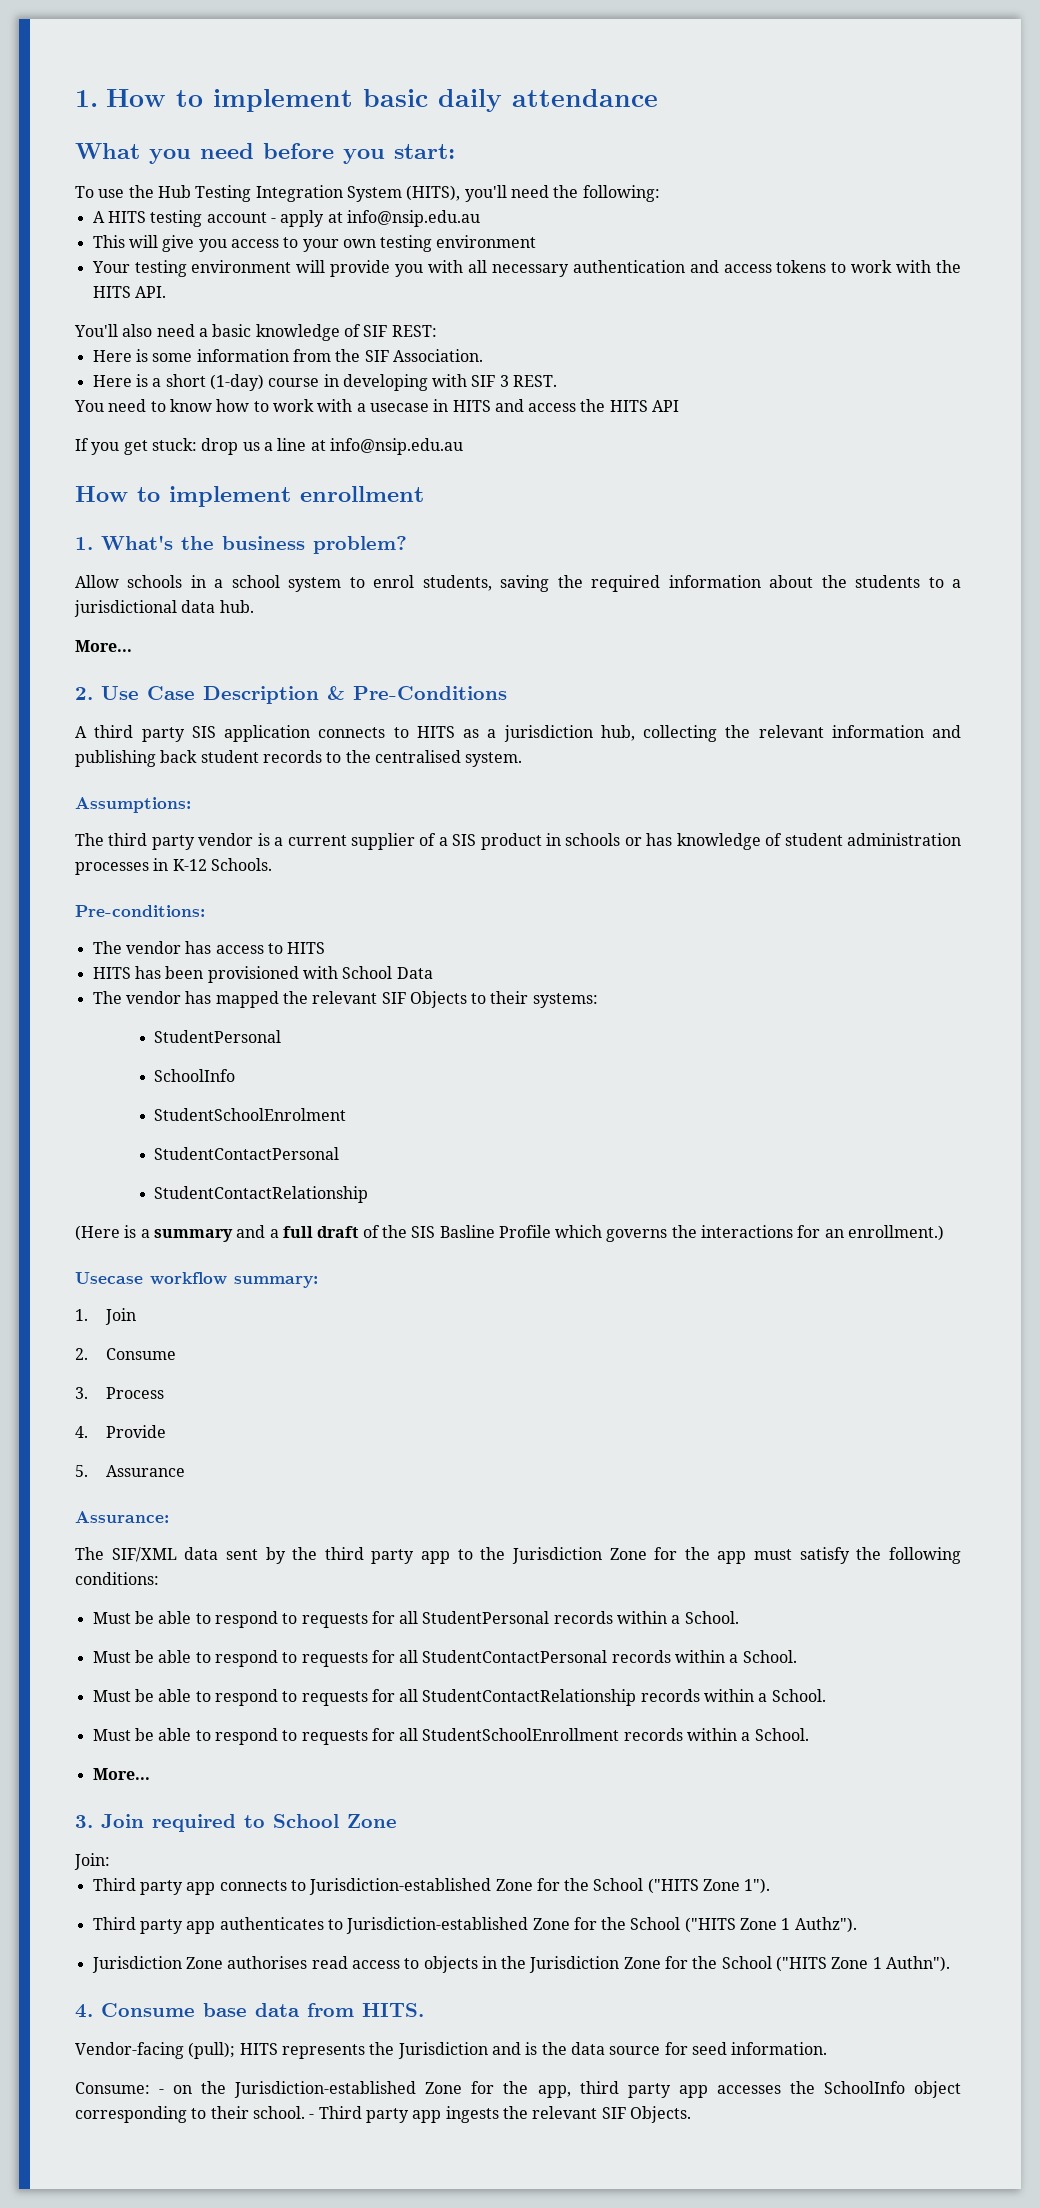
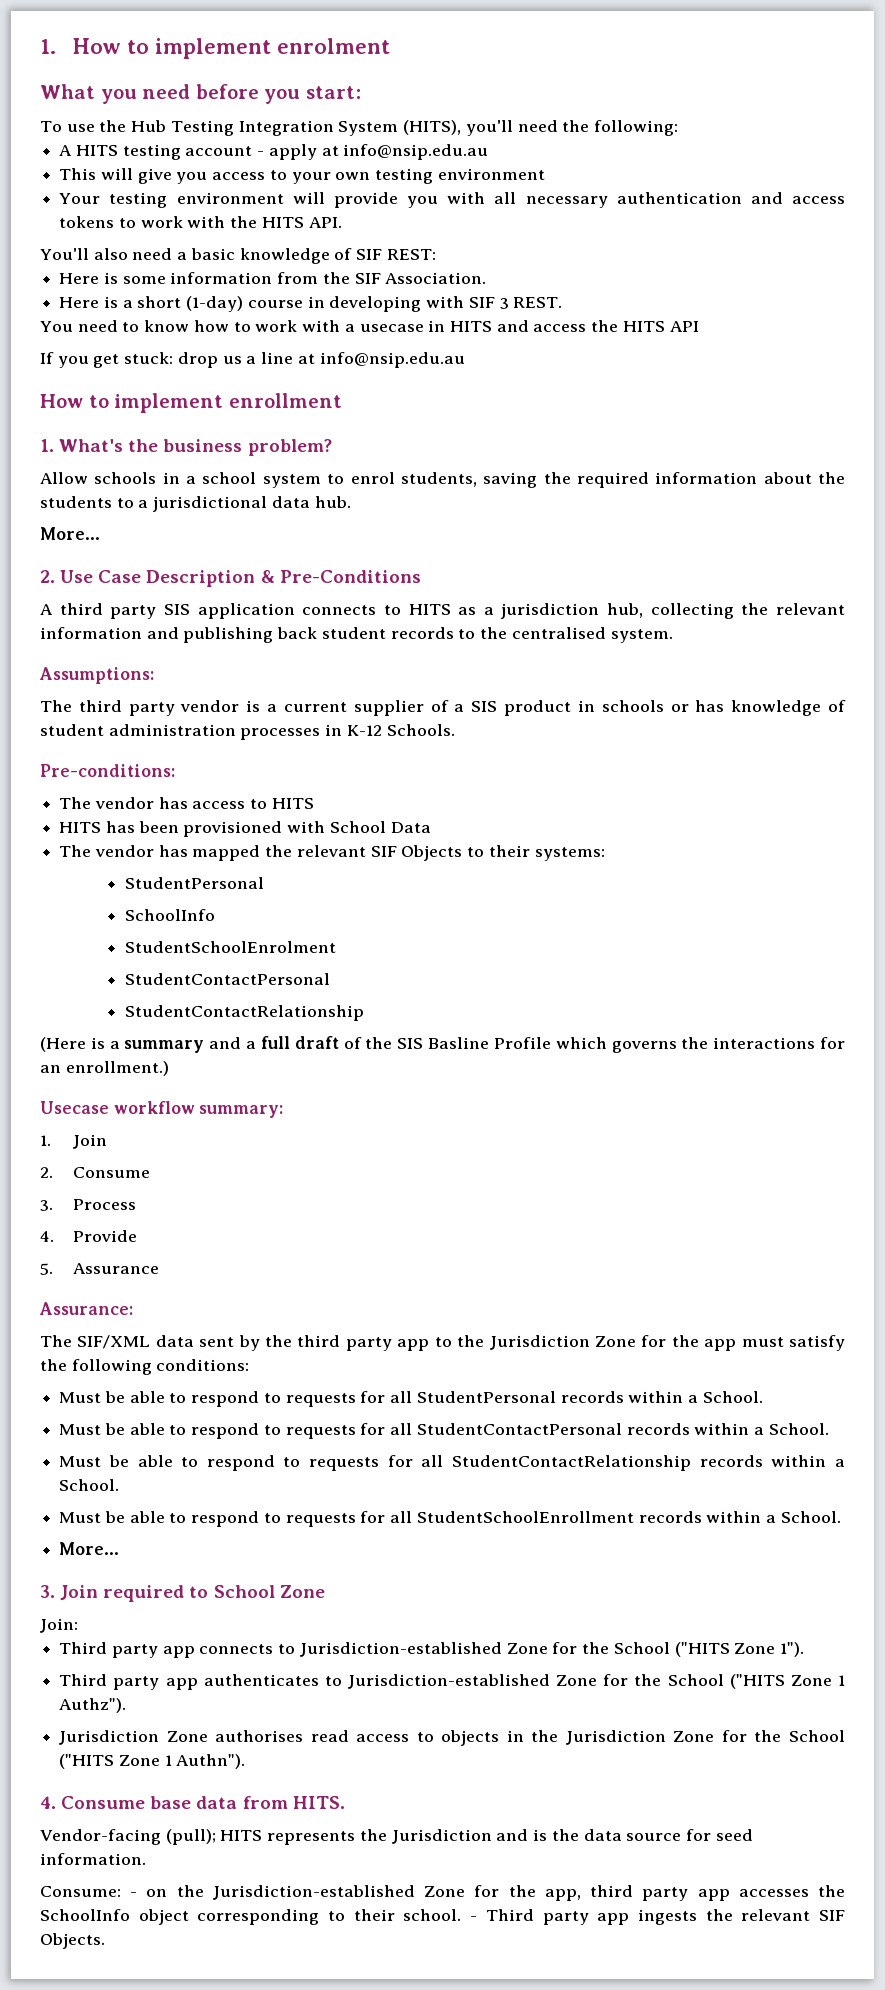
- 1. How to implement basic daily attendance
+ 1. How to implement enrolment

